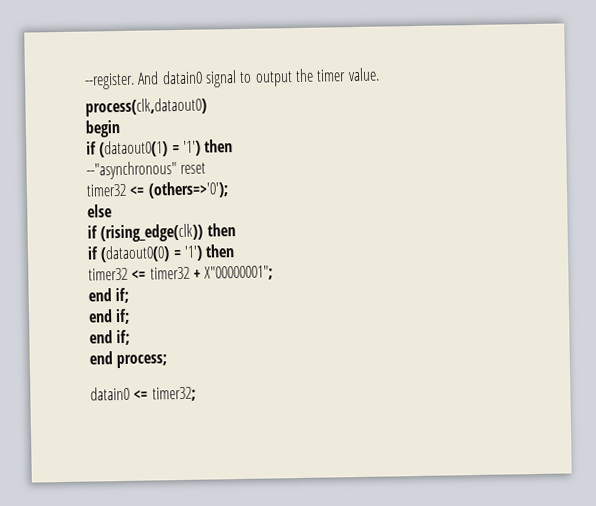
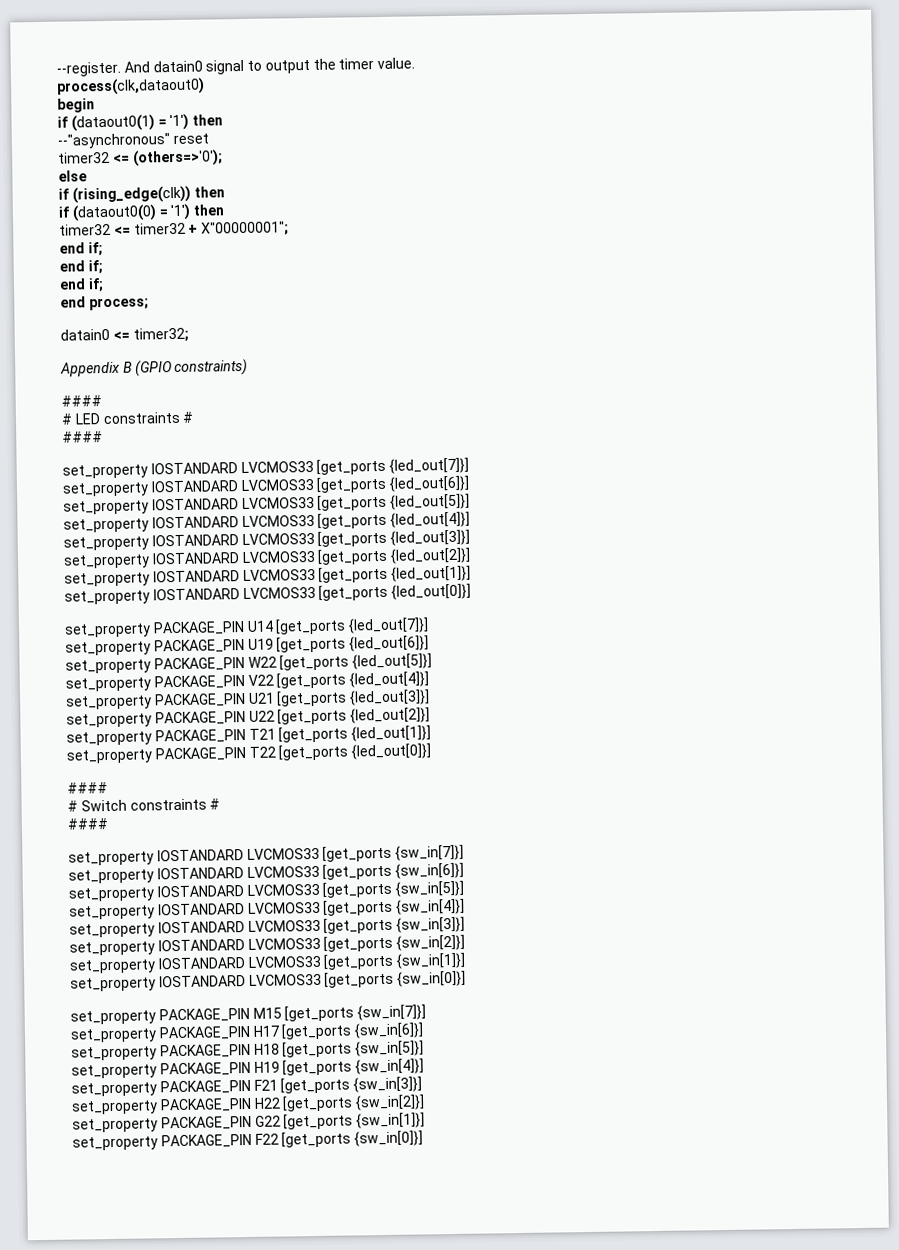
+ Appendix B (GPIO constraints)
+ ####
+ # LED constraints #
+ ####
+ set_property IOSTANDARD LVCMOS33 [get_ports {led_out[7]}]
+ set_property IOSTANDARD LVCMOS33 [get_ports {led_out[6]}]
+ set_property IOSTANDARD LVCMOS33 [get_ports {led_out[5]}]
+ set_property IOSTANDARD LVCMOS33 [get_ports {led_out[4]}]
+ set_property IOSTANDARD LVCMOS33 [get_ports {led_out[3]}]
+ set_property IOSTANDARD LVCMOS33 [get_ports {led_out[2]}]
+ set_property IOSTANDARD LVCMOS33 [get_ports {led_out[1]}]
+ set_property IOSTANDARD LVCMOS33 [get_ports {led_out[0]}]
+ set_property PACKAGE_PIN U14 [get_ports {led_out[7]}]
+ set_property PACKAGE_PIN U19 [get_ports {led_out[6]}]
+ set_property PACKAGE_PIN W22 [get_ports {led_out[5]}]
+ set_property PACKAGE_PIN V22 [get_ports {led_out[4]}]
+ set_property PACKAGE_PIN U21 [get_ports {led_out[3]}]
+ set_property PACKAGE_PIN U22 [get_ports {led_out[2]}]
+ set_property PACKAGE_PIN T21 [get_ports {led_out[1]}]
+ set_property PACKAGE_PIN T22 [get_ports {led_out[0]}]
+ ####
+ # Switch constraints #
+ ####
+ set_property IOSTANDARD LVCMOS33 [get_ports {sw_in[7]}]
+ set_property IOSTANDARD LVCMOS33 [get_ports {sw_in[6]}]
+ set_property IOSTANDARD LVCMOS33 [get_ports {sw_in[5]}]
+ set_property IOSTANDARD LVCMOS33 [get_ports {sw_in[4]}]
+ set_property IOSTANDARD LVCMOS33 [get_ports {sw_in[3]}]
+ set_property IOSTANDARD LVCMOS33 [get_ports {sw_in[2]}]
+ set_property IOSTANDARD LVCMOS33 [get_ports {sw_in[1]}]
+ set_property IOSTANDARD LVCMOS33 [get_ports {sw_in[0]}]
+ set_property PACKAGE_PIN M15 [get_ports {sw_in[7]}]
+ set_property PACKAGE_PIN H17 [get_ports {sw_in[6]}]
+ set_property PACKAGE_PIN H18 [get_ports {sw_in[5]}]
+ set_property PACKAGE_PIN H19 [get_ports {sw_in[4]}]
+ set_property PACKAGE_PIN F21 [get_ports {sw_in[3]}]
+ set_property PACKAGE_PIN H22 [get_ports {sw_in[2]}]
+ set_property PACKAGE_PIN G22 [get_ports {sw_in[1]}]
+ set_property PACKAGE_PIN F22 [get_ports {sw_in[0]}]

